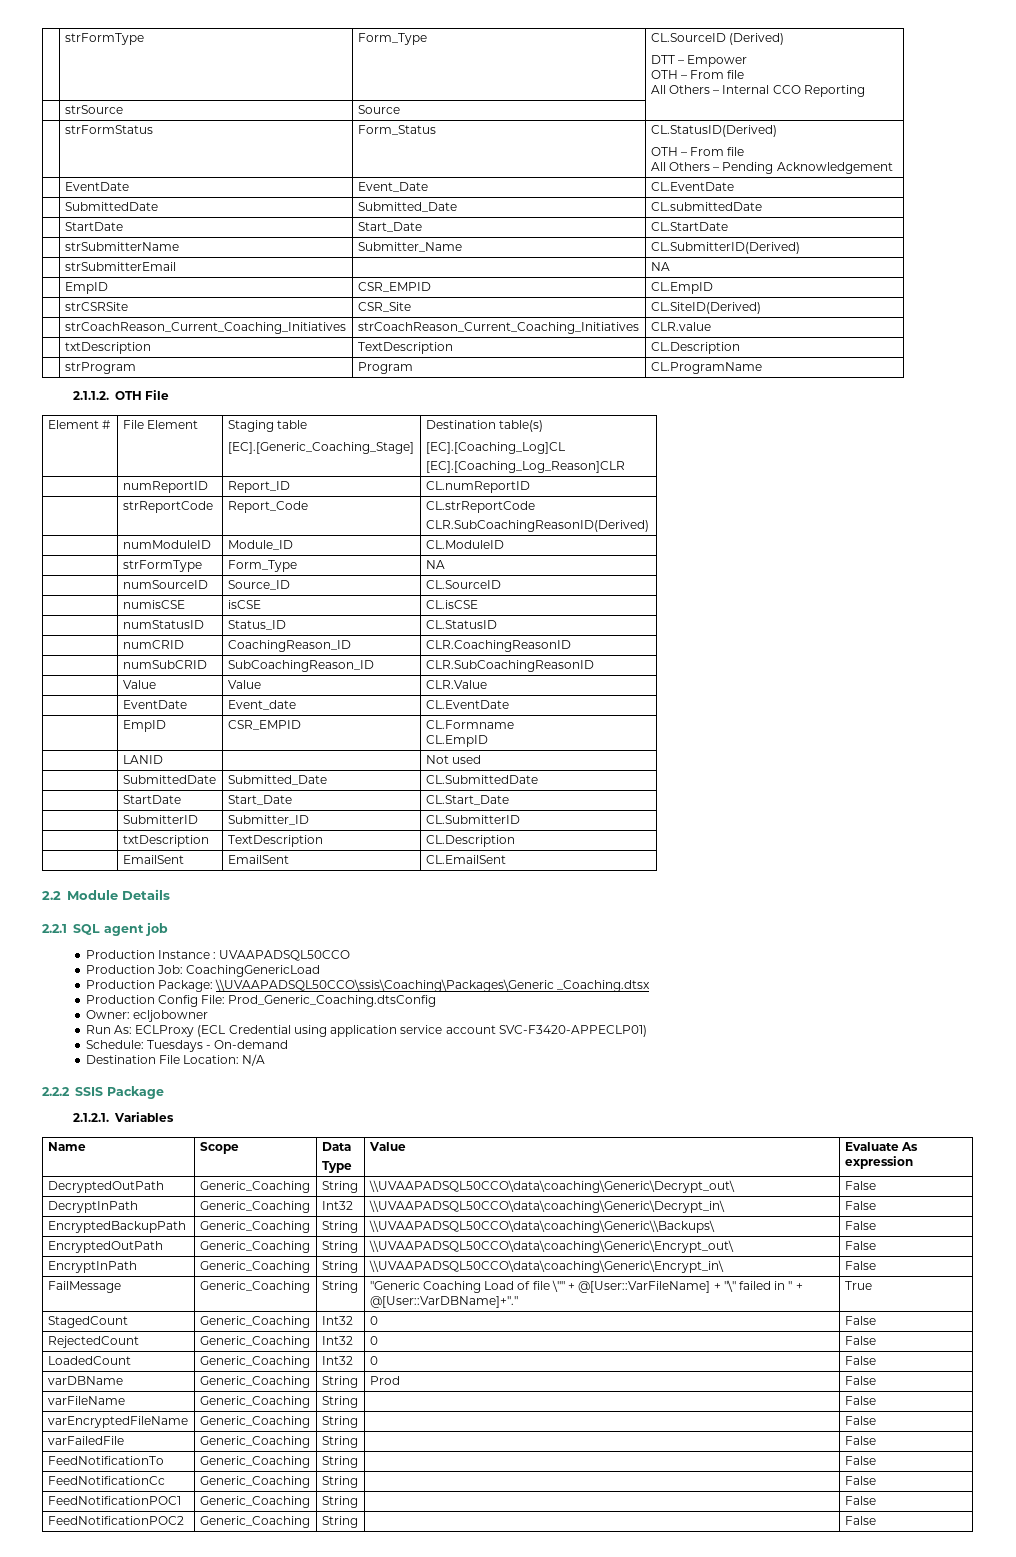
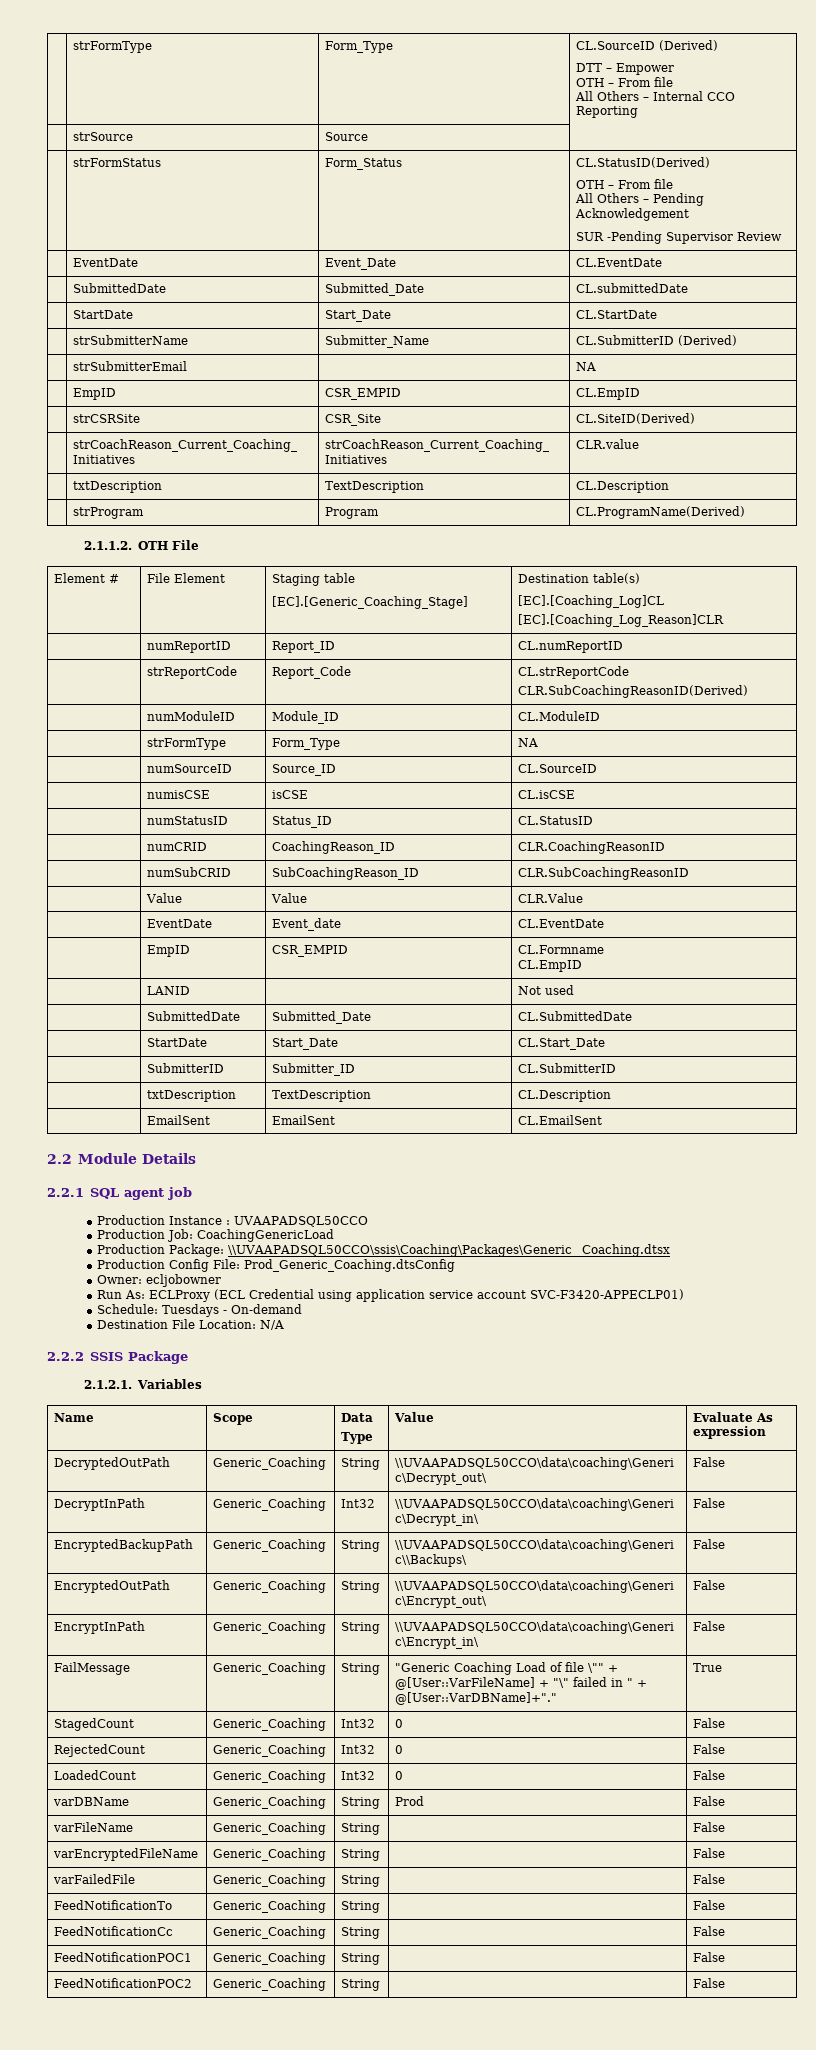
  | strFormStatus | Form_Status | CL.StatusID(Derived)
  OTH – From file
  All Others – Pending Acknowledgement
+ SUR -Pending Supervisor Review
- | strSubmitterName | Submitter_Name | CL.SubmitterID(Derived)
+ | strSubmitterName | Submitter_Name | CL.SubmitterID (Derived)
- | strProgram | Program | CL.ProgramName
+ | strProgram | Program | CL.ProgramName(Derived)

